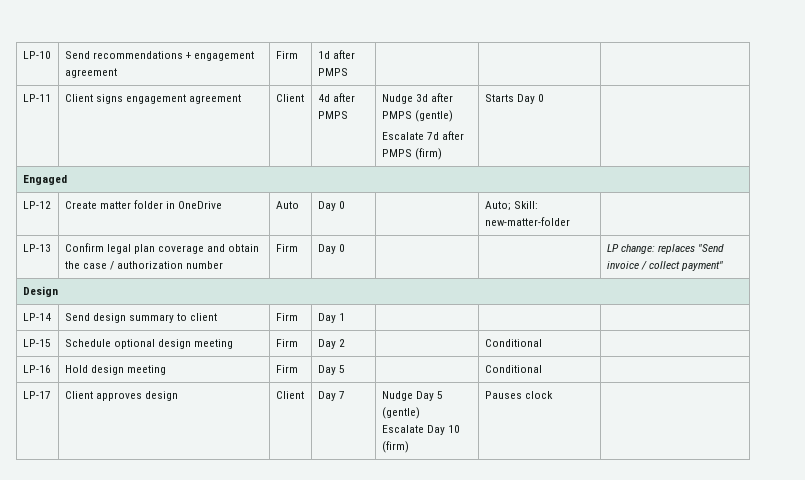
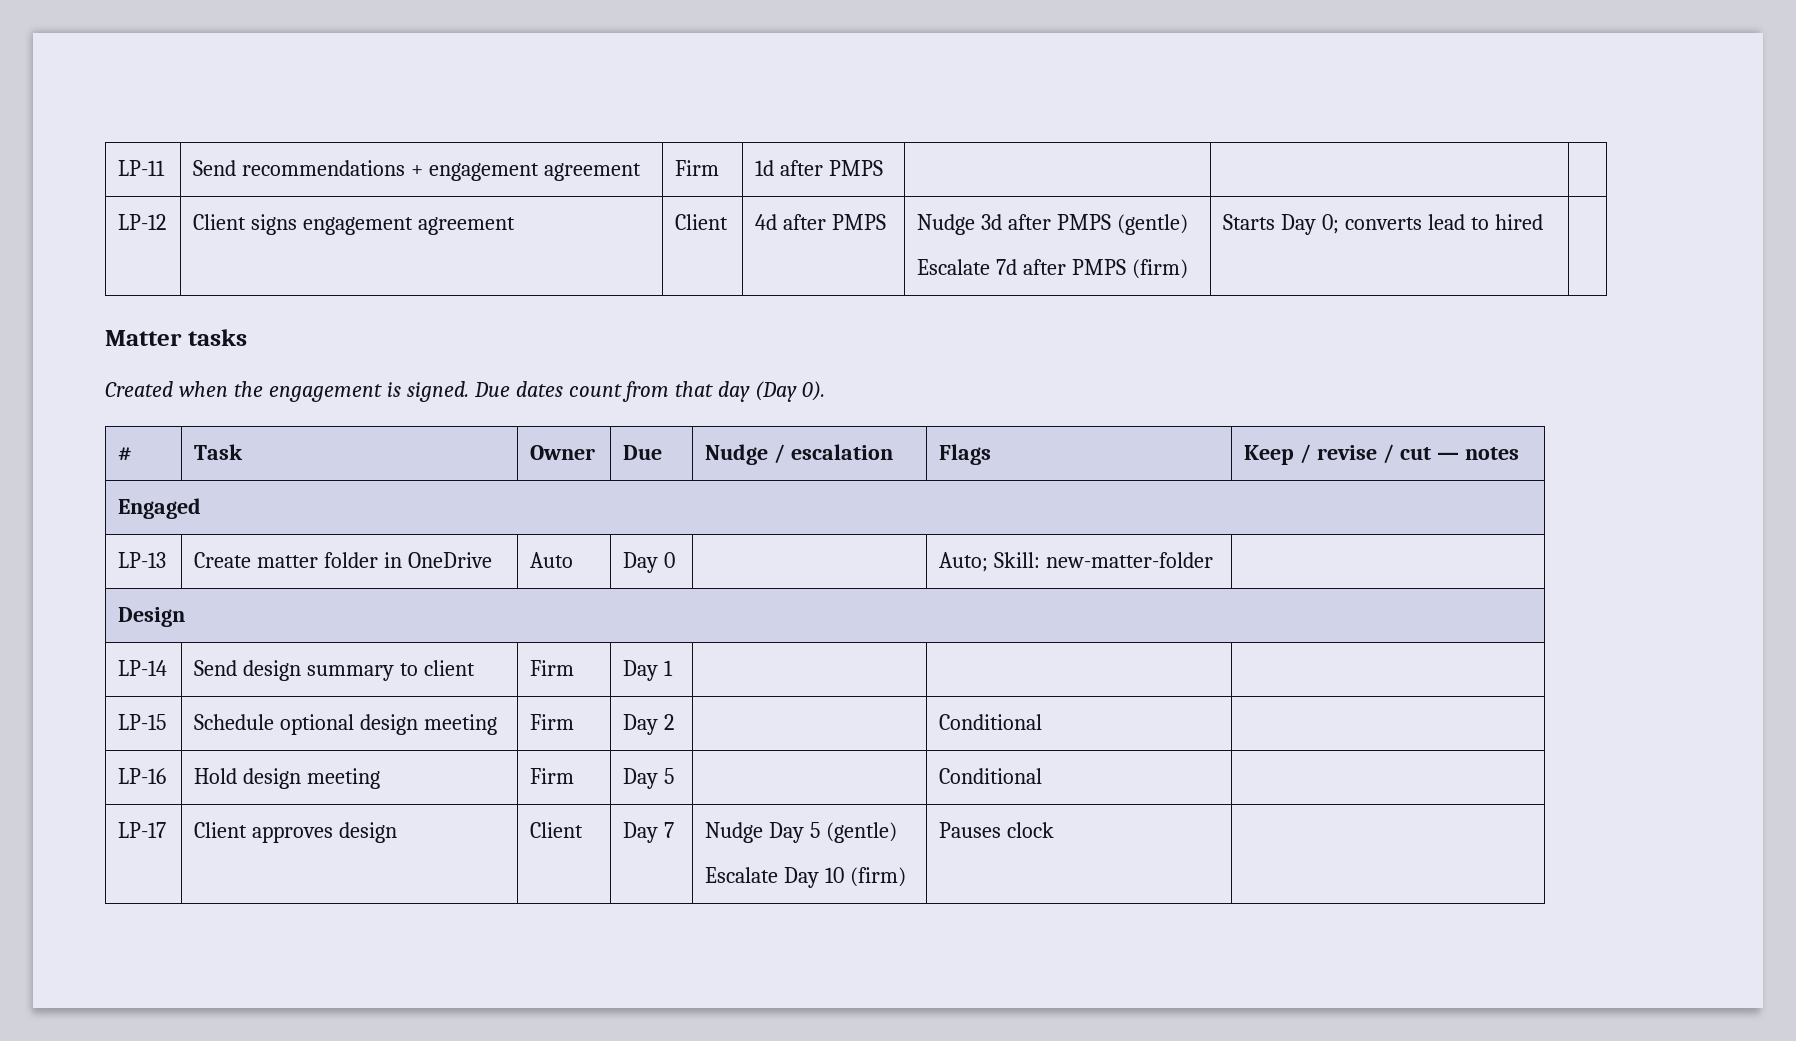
- LP-10 | Send recommendations + engagement agreement | Firm | 1d after PMPS | | |
+ LP-11 | Send recommendations + engagement agreement | Firm | 1d after PMPS | | |
- LP-11 | Client signs engagement agreement | Client | 4d after PMPS | Nudge 3d after PMPS (gentle)
- Escalate 7d after PMPS (firm) | Starts Day 0 |
+ LP-12 | Client signs engagement agreement | Client | 4d after PMPS | Nudge 3d after PMPS (gentle)
+ Escalate 7d after PMPS (firm) | Starts Day 0; converts lead to hired |
+ Matter tasks
+ Created when the engagement is signed. Due dates count from that day (Day 0).
+ # | Task | Owner | Due | Nudge / escalation | Flags | Keep / revise / cut — notes
- LP-12 | Create matter folder in OneDrive | Auto | Day 0 | | Auto; Skill: new-matter-folder |
+ LP-13 | Create matter folder in OneDrive | Auto | Day 0 | | Auto; Skill: new-matter-folder |
- LP-13 | Confirm legal plan coverage and obtain the case / authorization number | Firm | Day 0 | | | LP change: replaces "Send invoice / collect payment"

